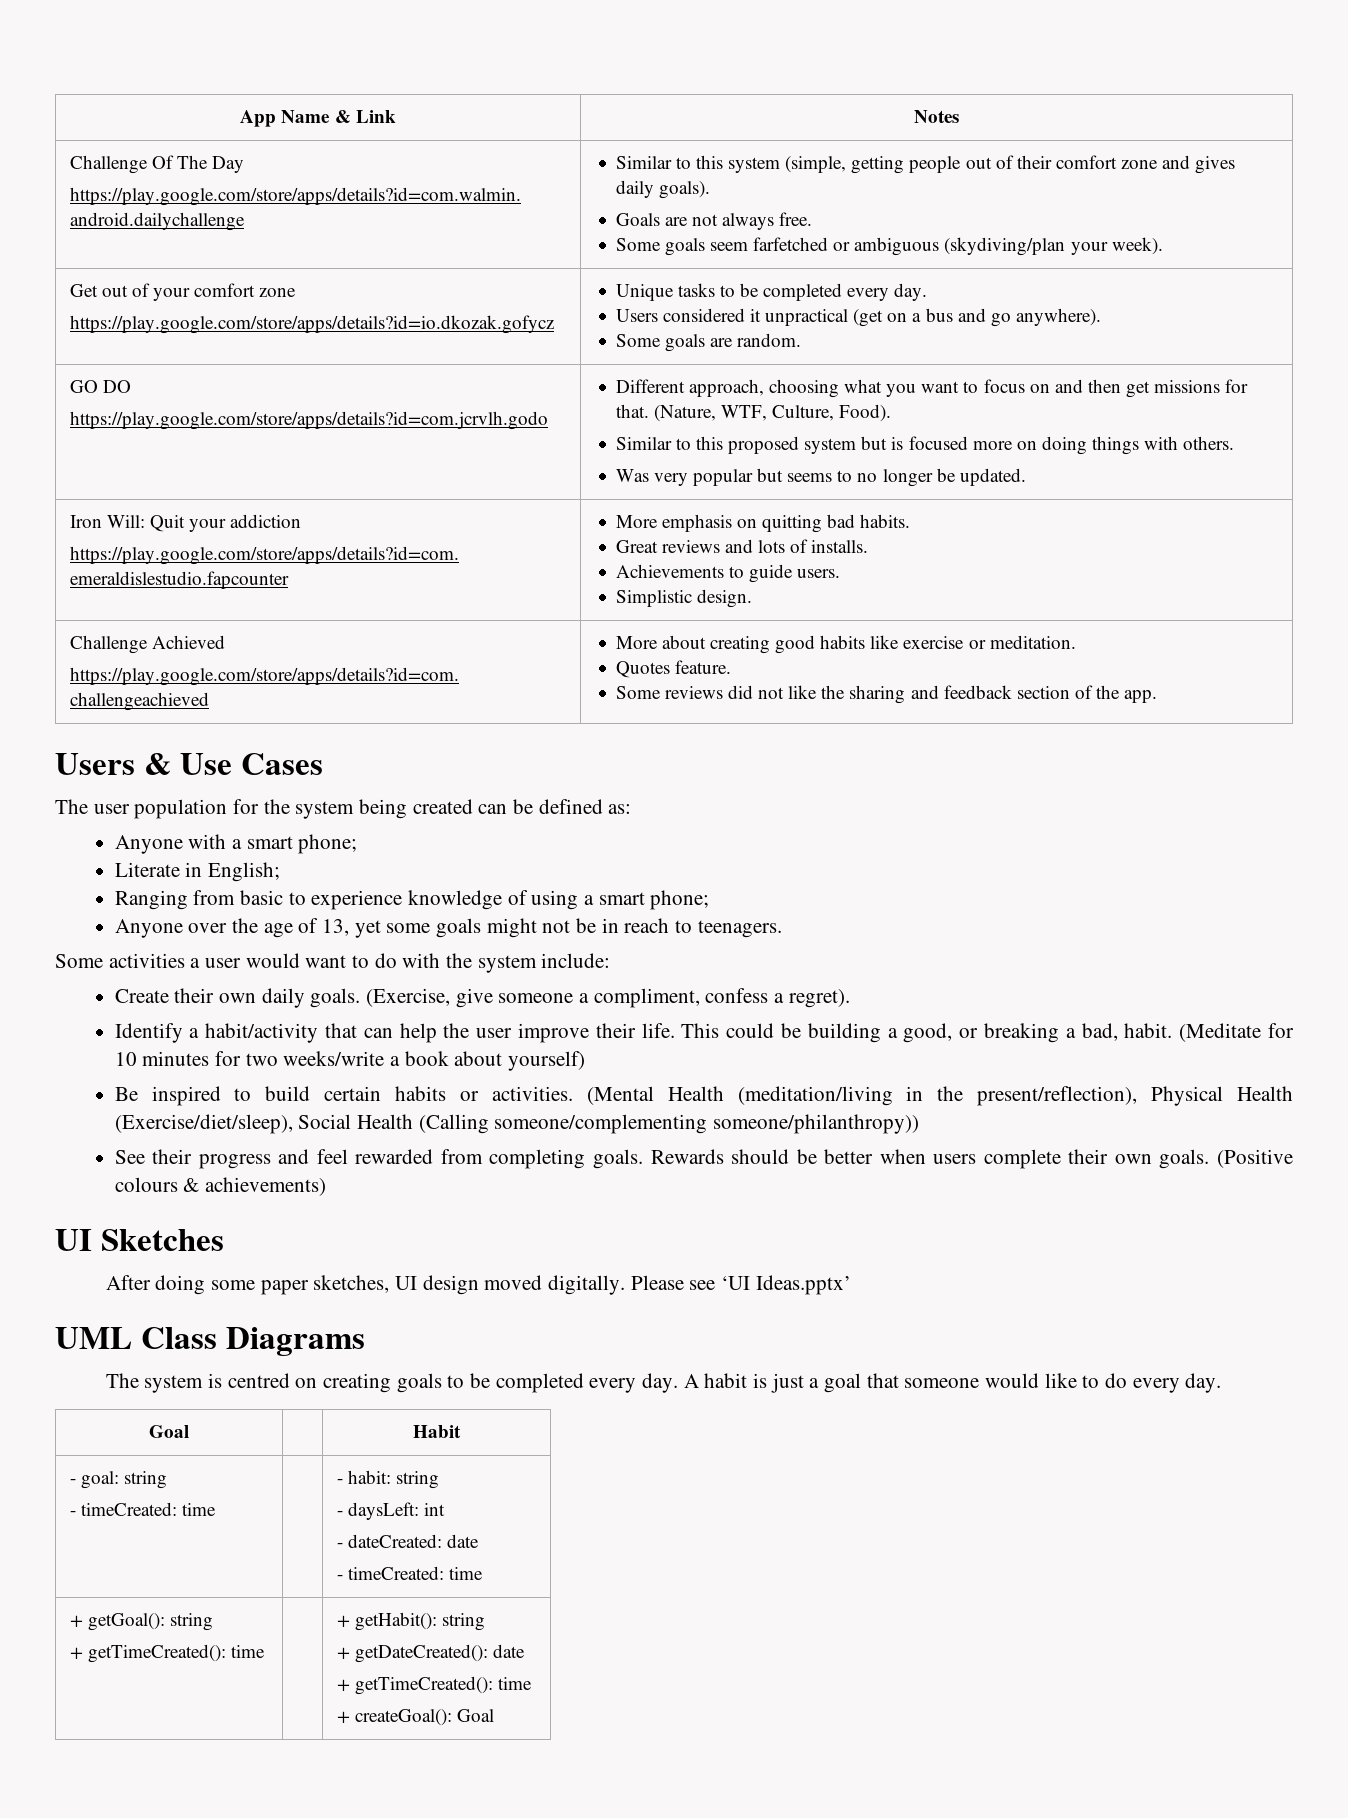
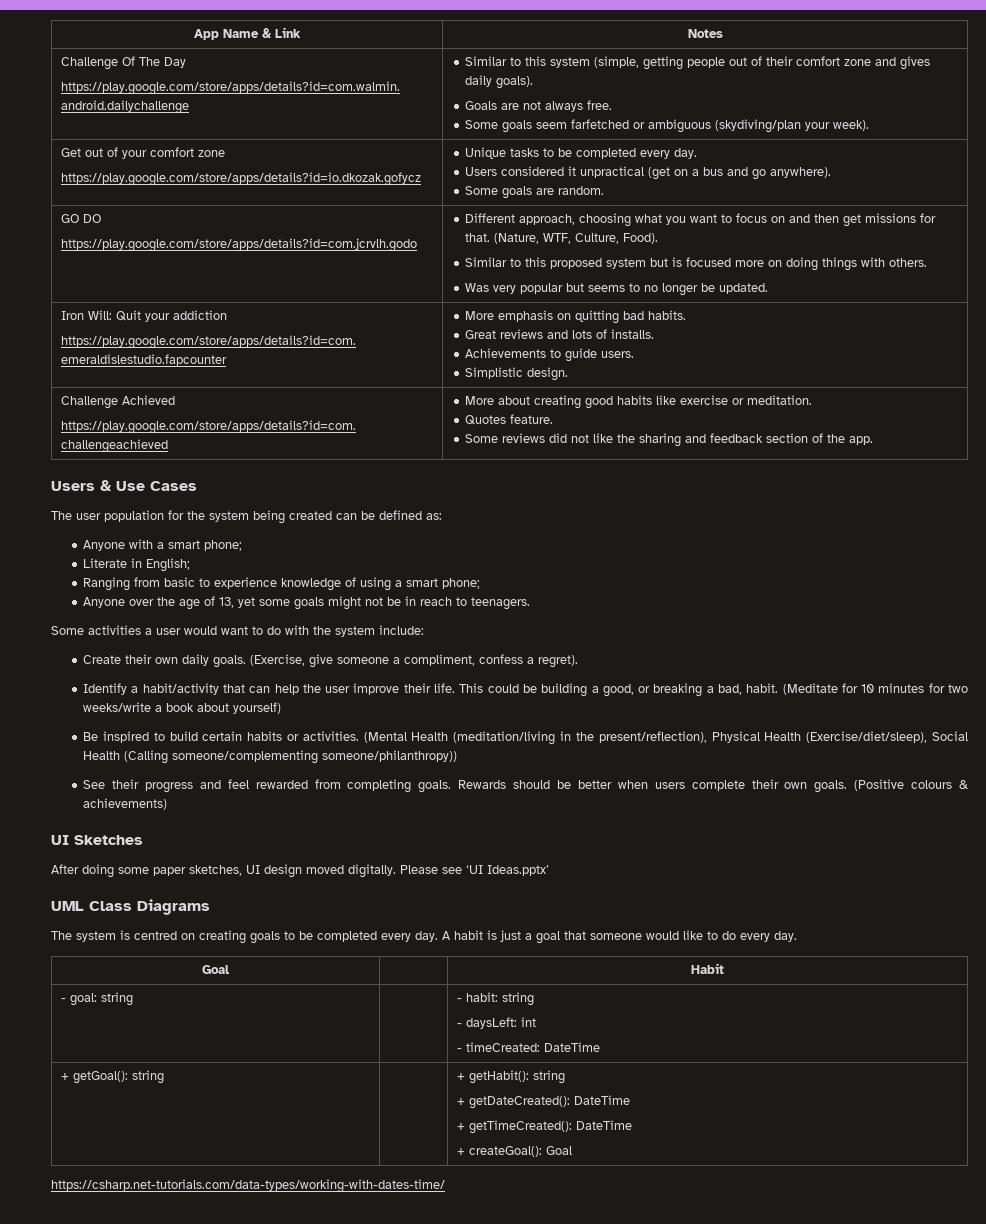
- - goal: string
- - timeCreated: time | | - habit: string
+ - goal: string | | - habit: string
  - daysLeft: int
- - dateCreated: date
- - timeCreated: time
+ - timeCreated: DateTime
- + getGoal(): string
- + getTimeCreated(): time | | + getHabit(): string
- + getDateCreated(): date
- + getTimeCreated(): time
+ + getGoal(): string | | + getHabit(): string
+ + getDateCreated(): DateTime
+ + getTimeCreated(): DateTime
+ https://csharp.net-tutorials.com/data-types/working-with-dates-time/

